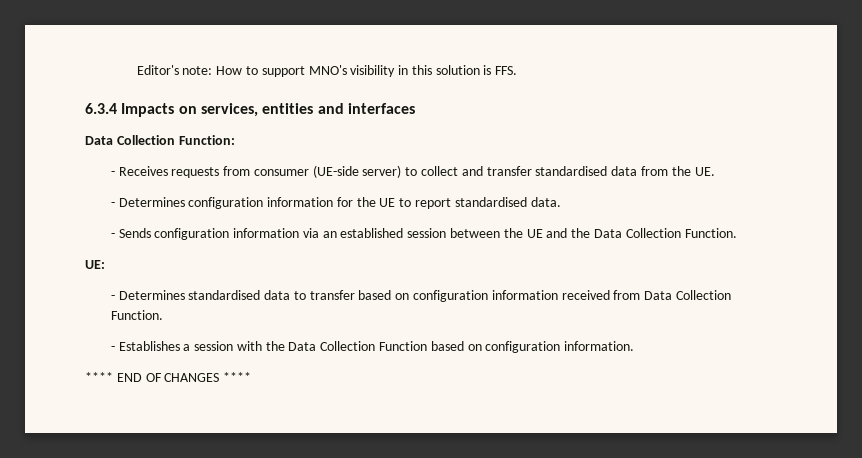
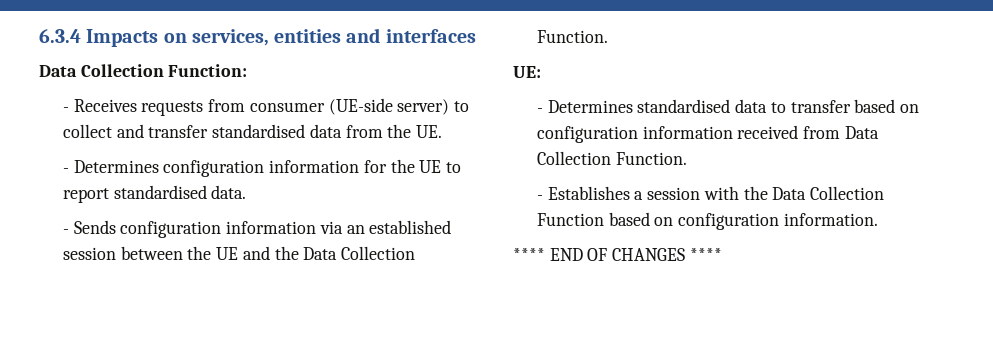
- Editor's note: How to support MNO's visibility in this solution is FFS.

